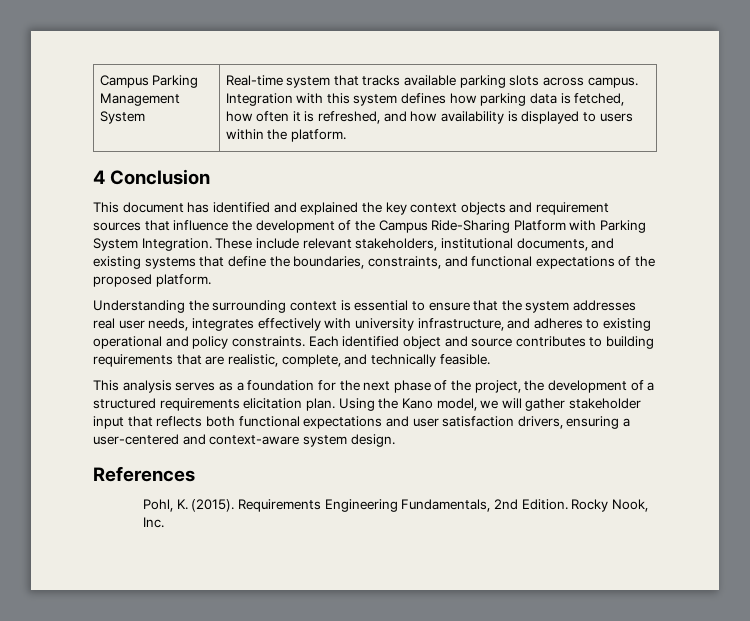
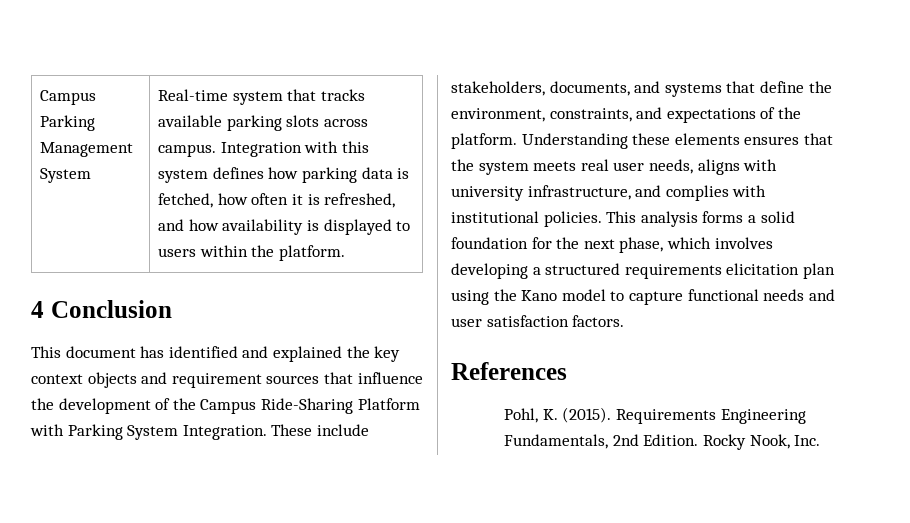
- These include relevant stakeholders, institutional documents, and existing systems that define the boundaries, constraints, and functional expectations of the proposed platform.
- Understanding the surrounding context is essential to ensure that the system addresses real user needs, integrates effectively with university infrastructure, and adheres to existing operational and policy constraints. Each identified object and source contributes to building requirements that are realistic, complete, and technically feasible.
- This analysis serves as a foundation for the next phase of the project, the development of a structured requirements elicitation plan. Using the Kano model, we will gather stakeholder input that reflects both functional expectations and user satisfaction drivers, ensuring a user-centered and context-aware system design.
+ These include stakeholders, documents, and systems that define the environment, constraints, and expectations of the platform. Understanding these elements ensures that the system meets real user needs, aligns with university infrastructure, and complies with institutional policies. This analysis forms a solid foundation for the next phase, which involves developing a structured requirements elicitation plan using the Kano model to capture functional needs and user satisfaction factors.

